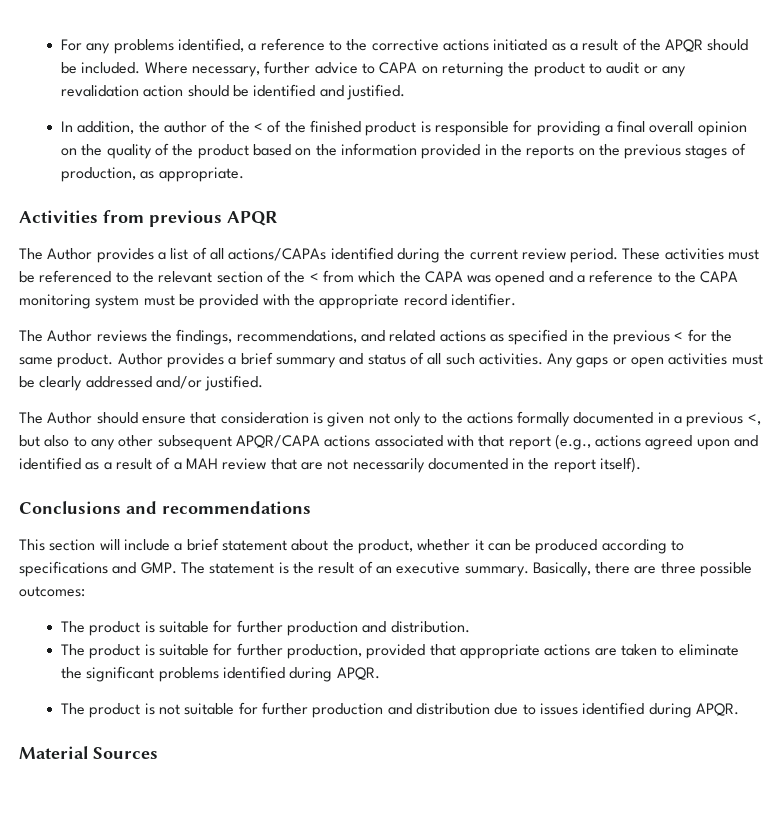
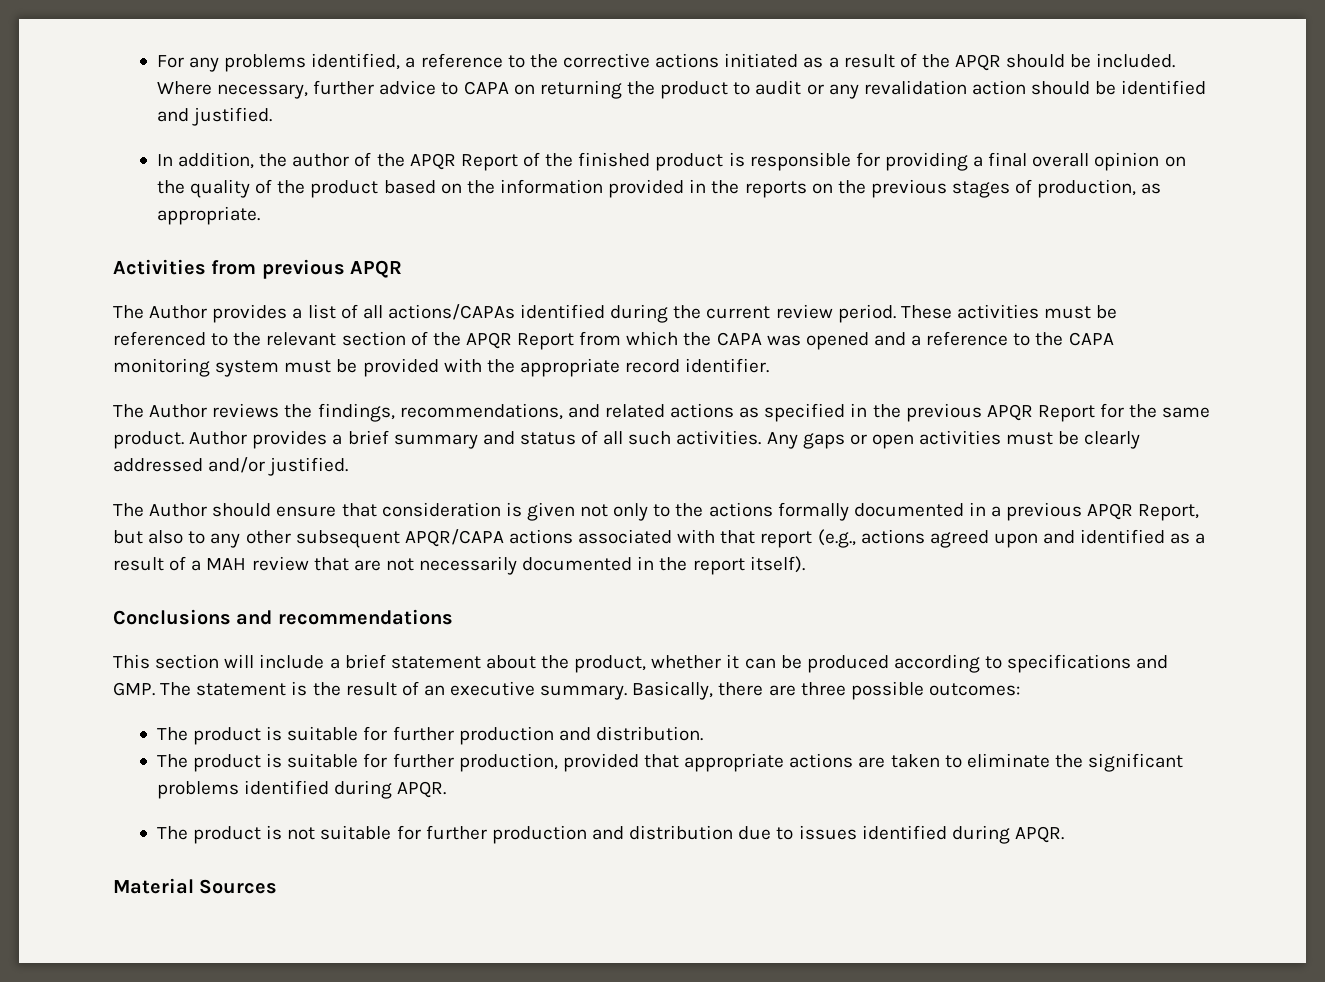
- In addition, the author of the < of the finished product is responsible for providing a final overall opinion on the quality of the product based on the information provided in the reports on the previous stages of production, as appropriate.
+ In addition, the author of the APQR Report of the finished product is responsible for providing a final overall opinion on the quality of the product based on the information provided in the reports on the previous stages of production, as appropriate.
- These activities must be referenced to the relevant section of the < from which the CAPA was opened and a reference to the CAPA monitoring system must be provided with the appropriate record identifier.
+ These activities must be referenced to the relevant section of the APQR Report from which the CAPA was opened and a reference to the CAPA monitoring system must be provided with the appropriate record identifier.
- The Author reviews the findings, recommendations, and related actions as specified in the previous < for the same product.
+ The Author reviews the findings, recommendations, and related actions as specified in the previous APQR Report for the same product.
- The Author should ensure that consideration is given not only to the actions formally documented in a previous <, but also to any other subsequent APQR/CAPA actions associated with that report (e.g., actions agreed upon and identified as a result of a MAH review that are not necessarily documented in the report itself).
+ The Author should ensure that consideration is given not only to the actions formally documented in a previous APQR Report, but also to any other subsequent APQR/CAPA actions associated with that report (e.g., actions agreed upon and identified as a result of a MAH review that are not necessarily documented in the report itself).

